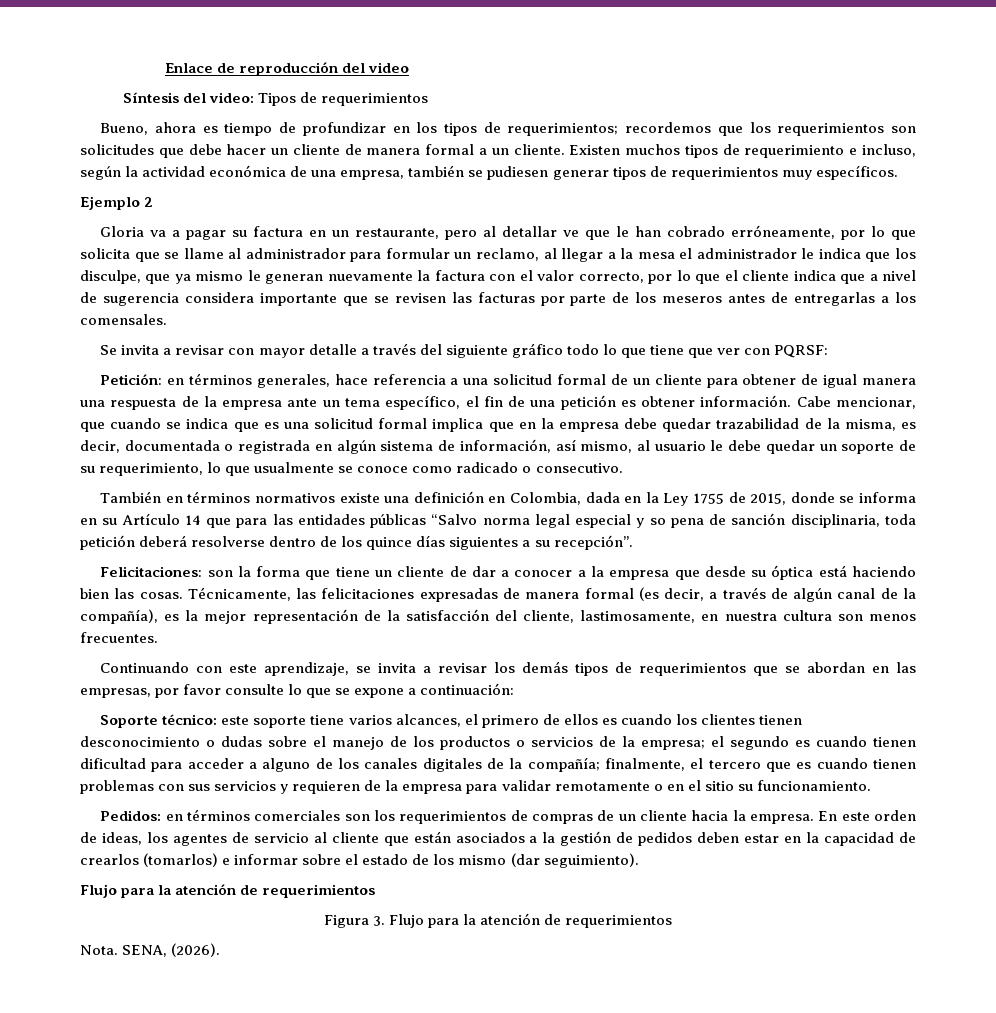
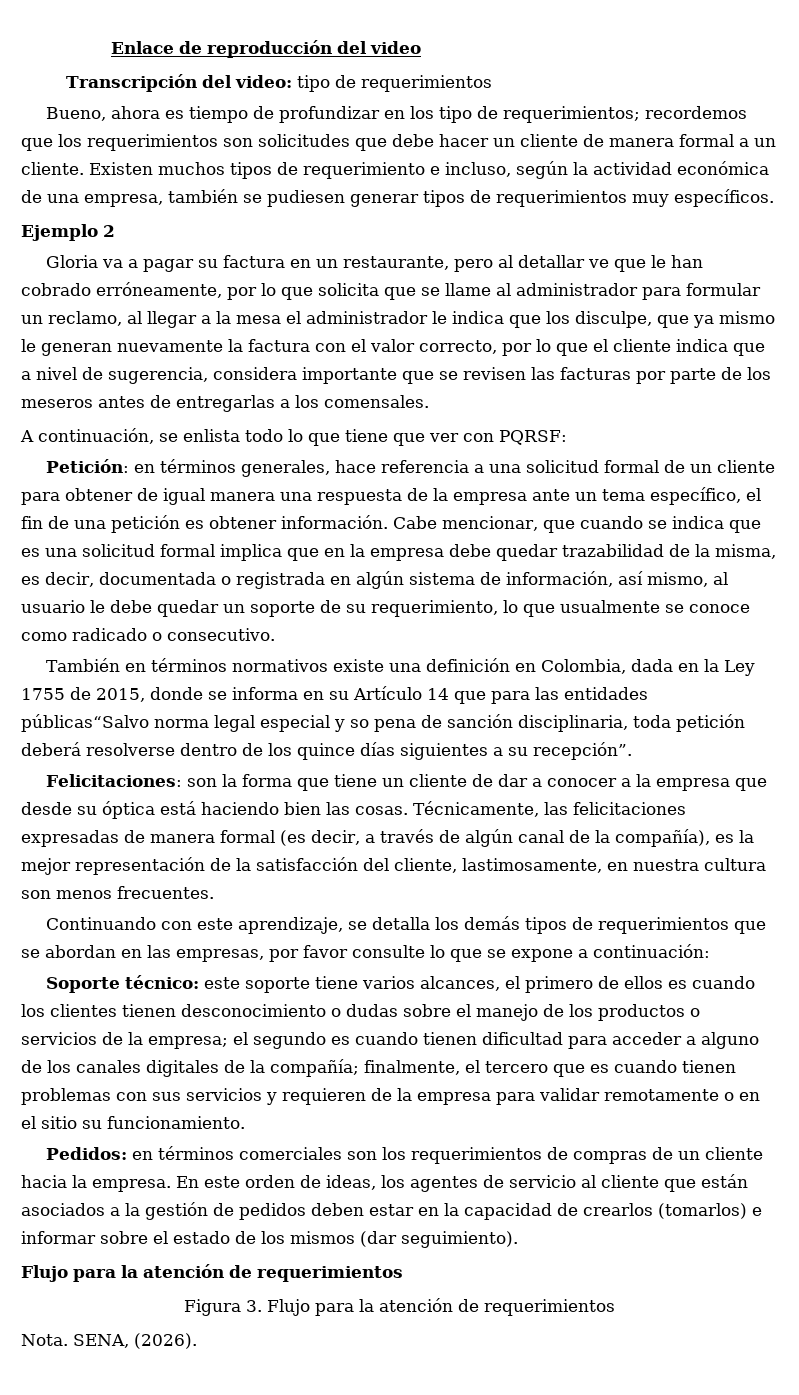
- Síntesis del video: Tipos de requerimientos
+ Transcripción del video: tipo de requerimientos
- Bueno, ahora es tiempo de profundizar en los tipos de requerimientos; recordemos que los requerimientos son solicitudes que debe hacer un cliente de manera formal a un cliente.
+ Bueno, ahora es tiempo de profundizar en los tipo de requerimientos; recordemos que los requerimientos son solicitudes que debe hacer un cliente de manera formal a un cliente.
- Gloria va a pagar su factura en un restaurante, pero al detallar ve que le han cobrado erróneamente, por lo que solicita que se llame al administrador para formular un reclamo, al llegar a la mesa el administrador le indica que los disculpe, que ya mismo le generan nuevamente la factura con el valor correcto, por lo que el cliente indica que a nivel de sugerencia considera importante que se revisen las facturas por parte de los meseros antes de entregarlas a los comensales.
+ Gloria va a pagar su factura en un restaurante, pero al detallar ve que le han cobrado erróneamente, por lo que solicita que se llame al administrador para formular un reclamo, al llegar a la mesa el administrador le indica que los disculpe, que ya mismo le generan nuevamente la factura con el valor correcto, por lo que el cliente indica que a nivel de sugerencia, considera importante que se revisen las facturas por parte de los meseros antes de entregarlas a los comensales.
- Se invita a revisar con mayor detalle a través del siguiente gráfico todo lo que tiene que ver con PQRSF:
+ A continuación, se enlista todo lo que tiene que ver con PQRSF:
- También en términos normativos existe una definición en Colombia, dada en la Ley 1755 de 2015, donde se informa en su Artículo 14 que para las entidades públicas “Salvo norma legal especial y so pena de sanción disciplinaria, toda petición deberá resolverse dentro de los quince días siguientes a su recepción”.
+ También en términos normativos existe una definición en Colombia, dada en la Ley 1755 de 2015, donde se informa en su Artículo 14 que para las entidades públicas“Salvo norma legal especial y so pena de sanción disciplinaria, toda petición deberá resolverse dentro de los quince días siguientes a su recepción”.
- Continuando con este aprendizaje, se invita a revisar los demás tipos de requerimientos que se abordan en las empresas, por favor consulte lo que se expone a continuación:
+ Continuando con este aprendizaje, se detalla los demás tipos de requerimientos que se abordan en las empresas, por favor consulte lo que se expone a continuación:
- En este orden de ideas, los agentes de servicio al cliente que están asociados a la gestión de pedidos deben estar en la capacidad de crearlos (tomarlos) e informar sobre el estado de los mismo (dar seguimiento).
+ En este orden de ideas, los agentes de servicio al cliente que están asociados a la gestión de pedidos deben estar en la capacidad de crearlos (tomarlos) e informar sobre el estado de los mismos (dar seguimiento).

